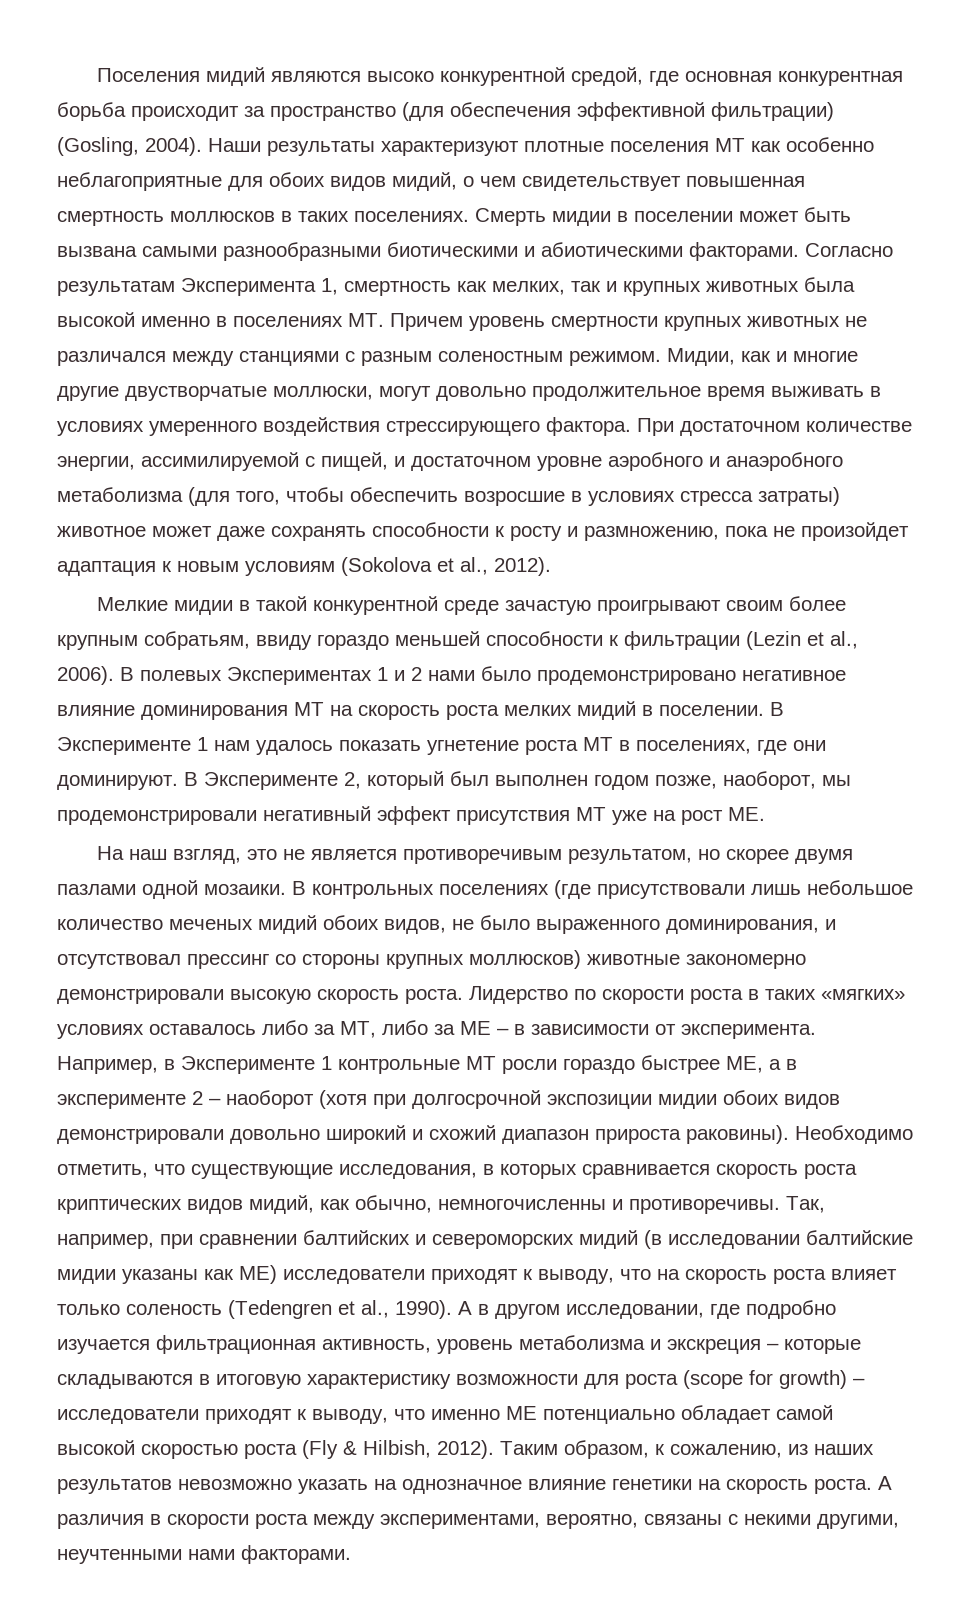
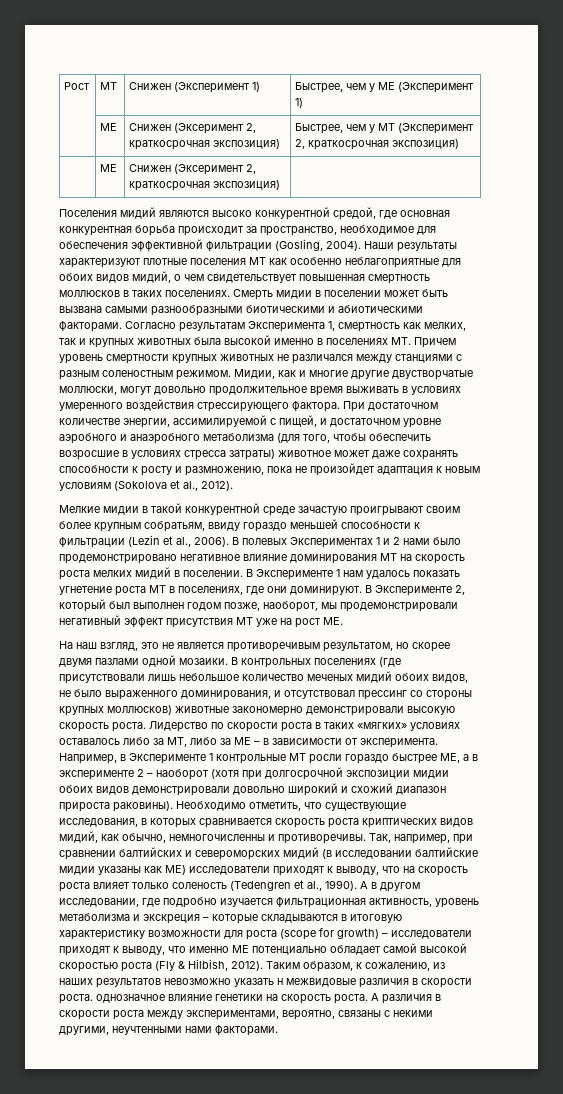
+ Рост | MT | Снижен (Эксперимент 1) | Быстрее, чем у ME (Эксперимент 1)
+ | ME | Снижен (Эксеримент 2, краткосрочная экспозиция) | Быстрее, чем у МТ (Эксперимент 2, краткосрочная экспозиция)
+ | ME | Снижен (Эксеримент 2, краткосрочная экспозиция) |
- Поселения мидий являются высоко конкурентной средой, где основная конкурентная борьба происходит за пространство (для обеспечения эффективной фильтрации) (Gosling, 2004).
+ Поселения мидий являются высоко конкурентной средой, где основная конкурентная борьба происходит за пространство, необходимое для обеспечения эффективной фильтрации (Gosling, 2004).
- Таким образом, к сожалению, из наших результатов невозможно указать на однозначное влияние генетики на скорость роста.
+ Таким образом, к сожалению, из наших результатов невозможно указать н межвидовые различия в скорости роста. однозначное влияние генетики на скорость роста.

